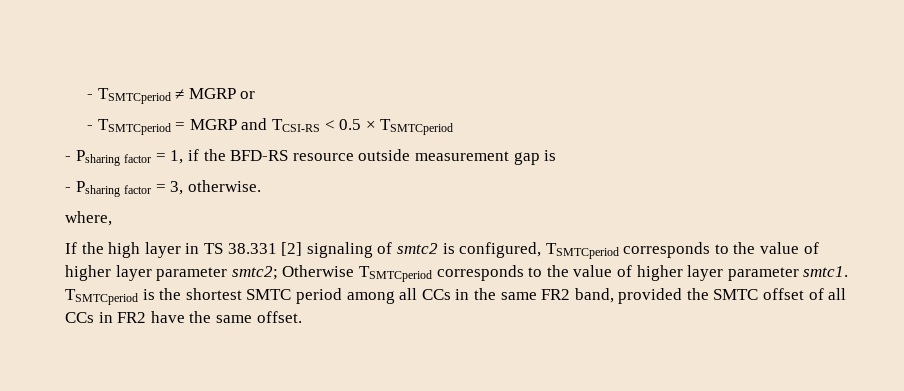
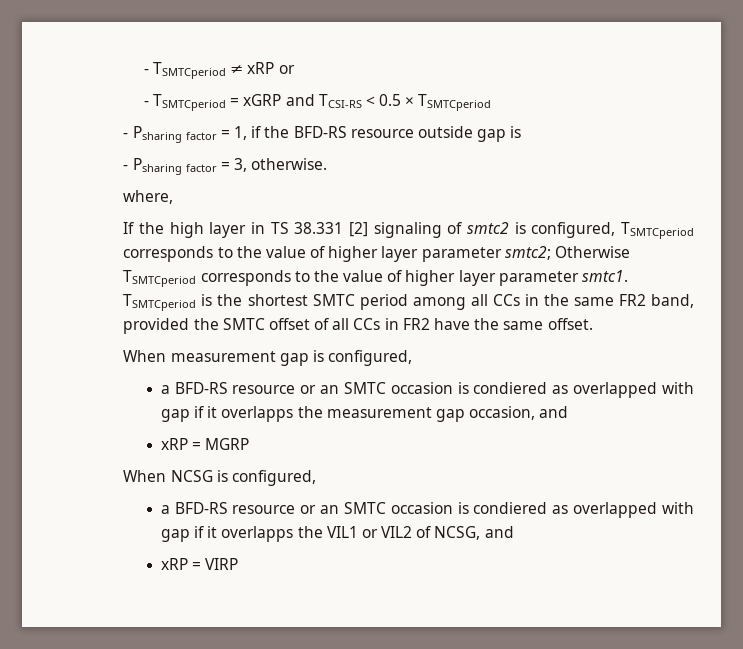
- - TSMTCperiod ≠ MGRP or
+ - TSMTCperiod ≠ xRP or
- - TSMTCperiod = MGRP and TCSI-RS < 0.5 × TSMTCperiod
+ - TSMTCperiod = xGRP and TCSI-RS < 0.5 × TSMTCperiod
- - Psharing factor = 1, if the BFD-RS resource outside measurement gap is
+ - Psharing factor = 1, if the BFD-RS resource outside gap is
+ When measurement gap is configured,
+ a BFD-RS resource or an SMTC occasion is condiered as overlapped with gap if it overlapps the measurement gap occasion, and
+ xRP = MGRP
+ When NCSG is configured,
+ a BFD-RS resource or an SMTC occasion is condiered as overlapped with gap if it overlapps the VIL1 or VIL2 of NCSG, and
+ xRP = VIRP

